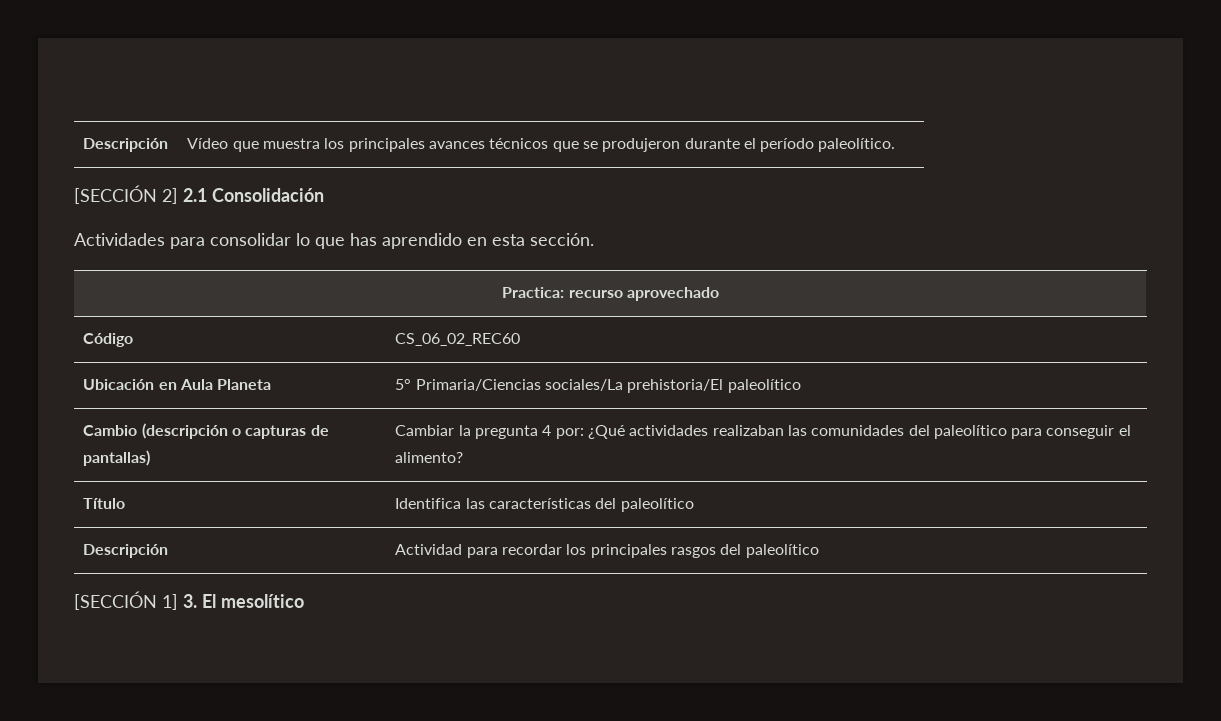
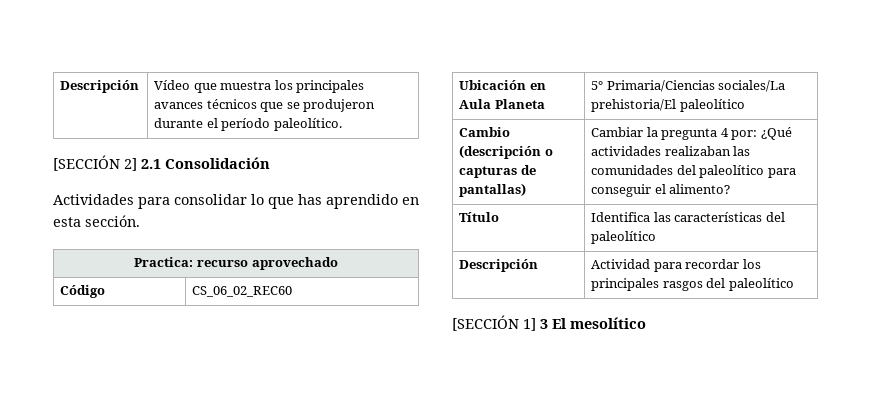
- [SECCIÓN 1] 3. El mesolítico
+ [SECCIÓN 1] 3 El mesolítico

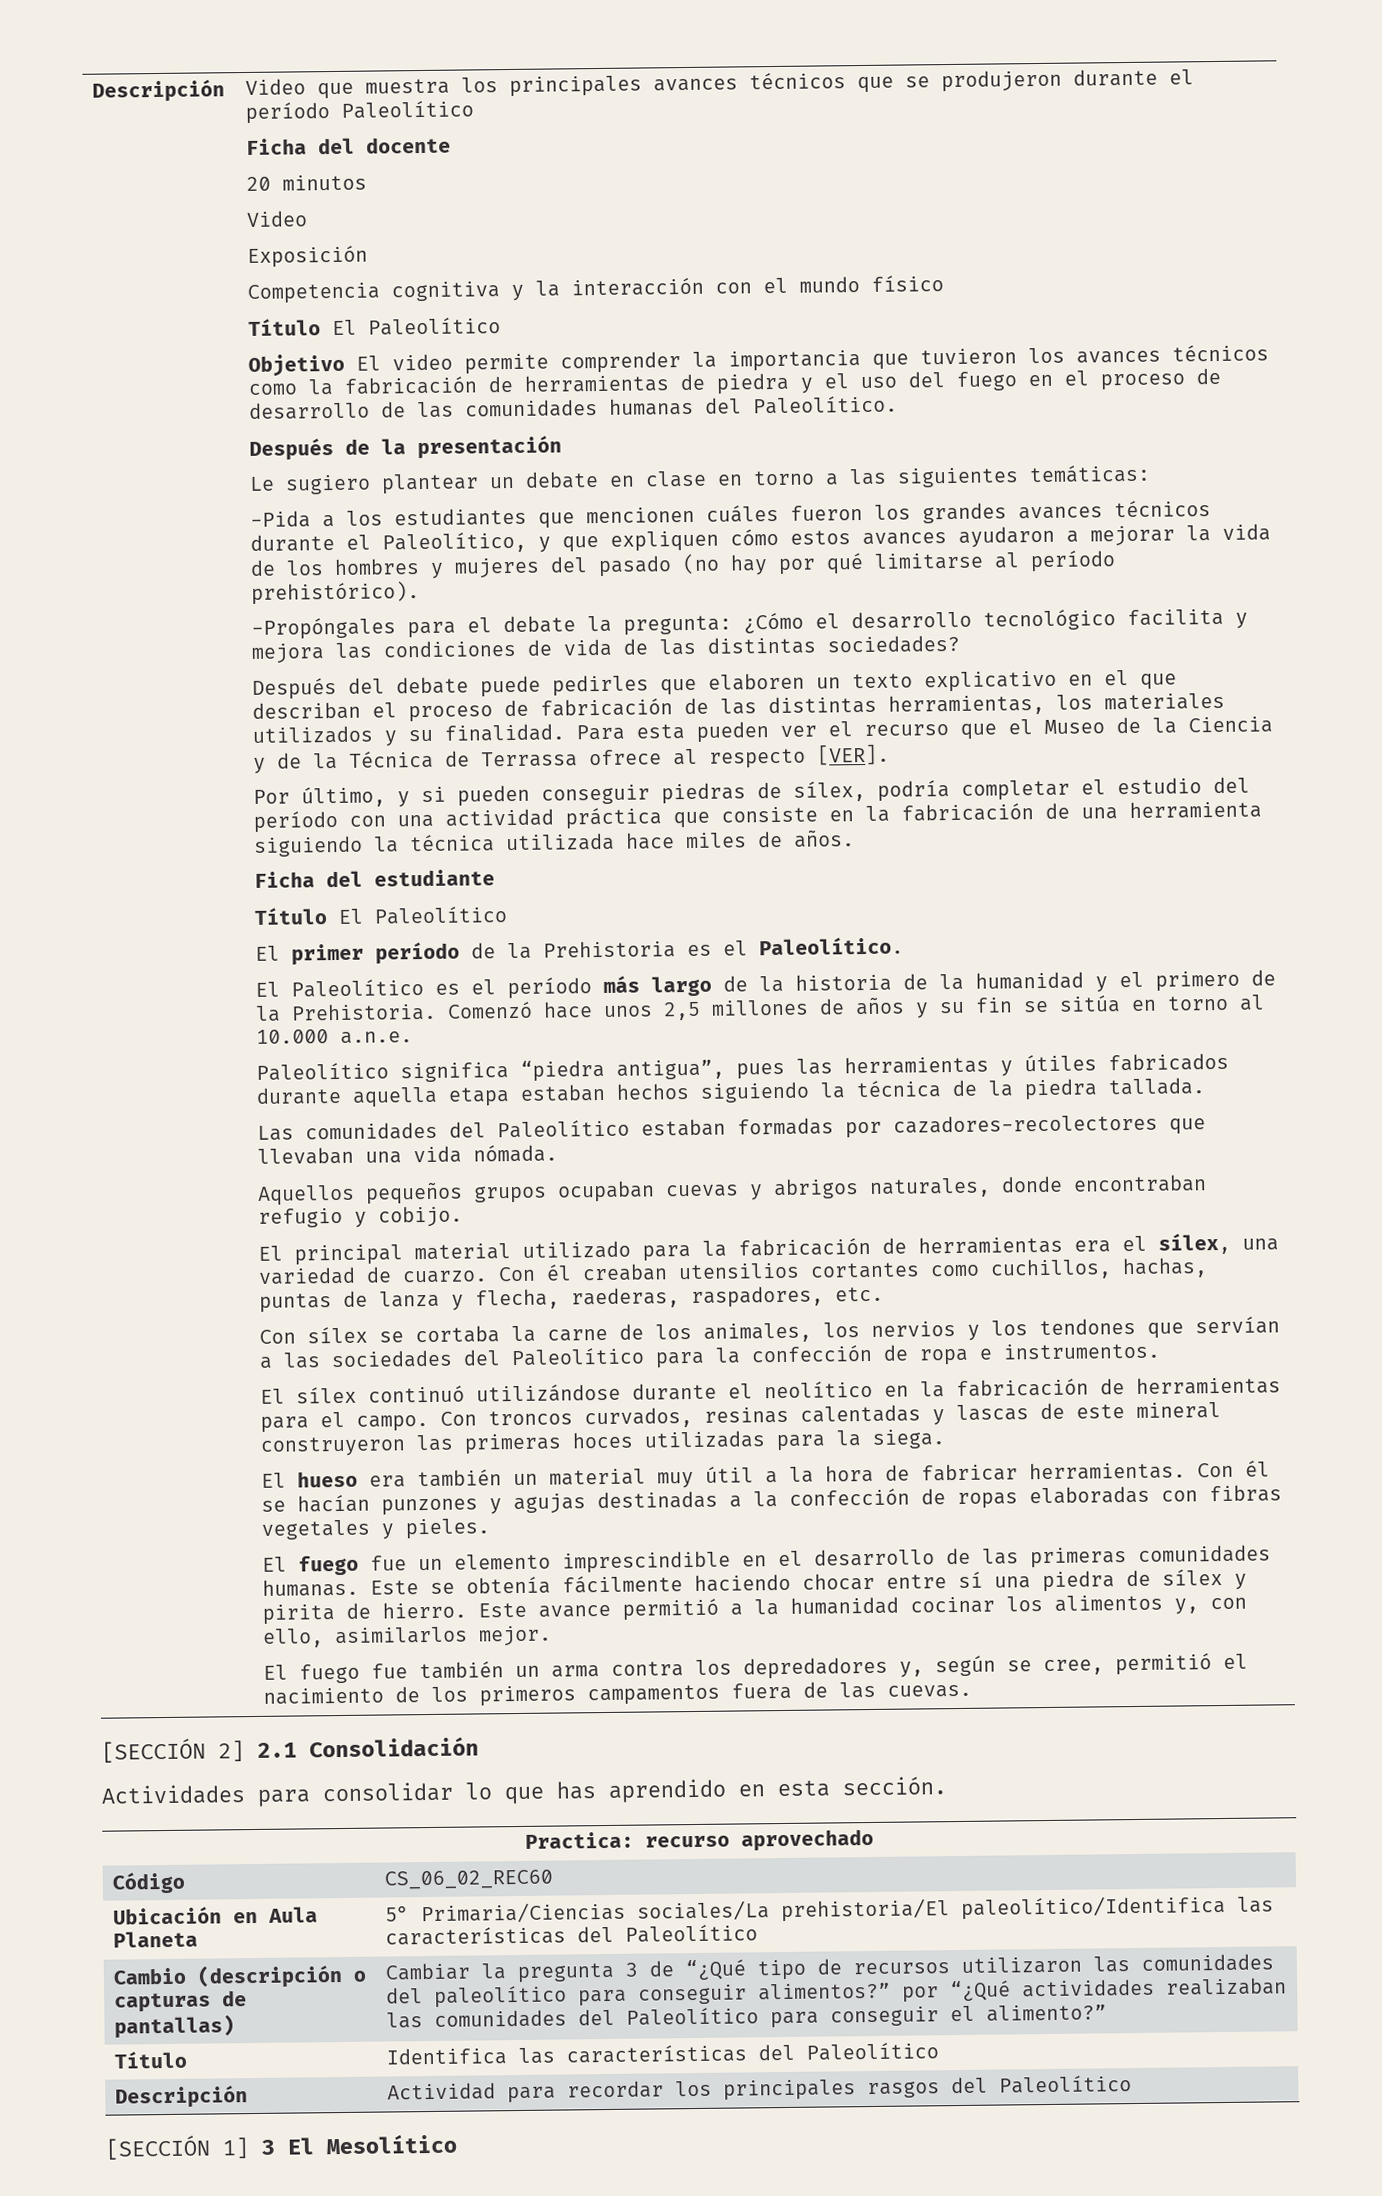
- Descripción | Vídeo que muestra los principales avances técnicos que se produjeron durante el período paleolítico.
+ Descripción | Video que muestra los principales avances técnicos que se produjeron durante el período Paleolítico
+ Ficha del docente
+ 20 minutos
+ Video
+ Exposición
+ Competencia cognitiva y la interacción con el mundo físico
+ Título El Paleolítico
+ Objetivo El video permite comprender la importancia que tuvieron los avances técnicos como la fabricación de herramientas de piedra y el uso del fuego en el proceso de desarrollo de las comunidades humanas del Paleolítico.
+ Después de la presentación
+ Le sugiero plantear un debate en clase en torno a las siguientes temáticas:
+ -Pida a los estudiantes que mencionen cuáles fueron los grandes avances técnicos durante el Paleolítico, y que expliquen cómo estos avances ayudaron a mejorar la vida de los hombres y mujeres del pasado (no hay por qué limitarse al período prehistórico).
+ -Propóngales para el debate la pregunta: ¿Cómo el desarrollo tecnológico facilita y mejora las condiciones de vida de las distintas sociedades?
+ Después del debate puede pedirles que elaboren un texto explicativo en el que describan el proceso de fabricación de las distintas herramientas, los materiales utilizados y su finalidad. Para esta pueden ver el recurso que el Museo de la Ciencia y de la Técnica de Terrassa ofrece al respecto [VER].
+ Por último, y si pueden conseguir piedras de sílex, podría completar el estudio del período con una actividad práctica que consiste en la fabricación de una herramienta siguiendo la técnica utilizada hace miles de años.
+ Ficha del estudiante
+ Título El Paleolítico
+ El primer período de la Prehistoria es el Paleolítico.
+ El Paleolítico es el período más largo de la historia de la humanidad y el primero de la Prehistoria. Comenzó hace unos 2,5 millones de años y su fin se sitúa en torno al 10.000 a.n.e.
+ Paleolítico significa “piedra antigua”, pues las herramientas y útiles fabricados durante aquella etapa estaban hechos siguiendo la técnica de la piedra tallada.
+ Las comunidades del Paleolítico estaban formadas por cazadores-recolectores que llevaban una vida nómada.
+ Aquellos pequeños grupos ocupaban cuevas y abrigos naturales, donde encontraban refugio y cobijo.
+ El principal material utilizado para la fabricación de herramientas era el sílex, una variedad de cuarzo. Con él creaban utensilios cortantes como cuchillos, hachas, puntas de lanza y flecha, raederas, raspadores, etc.
+ Con sílex se cortaba la carne de los animales, los nervios y los tendones que servían a las sociedades del Paleolítico para la confección de ropa e instrumentos.
+ El sílex continuó utilizándose durante el neolítico en la fabricación de herramientas para el campo. Con troncos curvados, resinas calentadas y lascas de este mineral construyeron las primeras hoces utilizadas para la siega.
+ El hueso era también un material muy útil a la hora de fabricar herramientas. Con él se hacían punzones y agujas destinadas a la confección de ropas elaboradas con fibras vegetales y pieles.
+ El fuego fue un elemento imprescindible en el desarrollo de las primeras comunidades humanas. Este se obtenía fácilmente haciendo chocar entre sí una piedra de sílex y pirita de hierro. Este avance permitió a la humanidad cocinar los alimentos y, con ello, asimilarlos mejor.
+ El fuego fue también un arma contra los depredadores y, según se cree, permitió el nacimiento de los primeros campamentos fuera de las cuevas.
- Ubicación en Aula Planeta | 5° Primaria/Ciencias sociales/La prehistoria/El paleolítico
+ Ubicación en Aula Planeta | 5° Primaria/Ciencias sociales/La prehistoria/El paleolítico/Identifica las características del Paleolítico
- Cambio (descripción o capturas de pantallas) | Cambiar la pregunta 4 por: ¿Qué actividades realizaban las comunidades del paleolítico para conseguir el alimento?
+ Cambio (descripción o capturas de pantallas) | Cambiar la pregunta 3 de “¿Qué tipo de recursos utilizaron las comunidades del paleolítico para conseguir alimentos?” por “¿Qué actividades realizaban las comunidades del Paleolítico para conseguir el alimento?”
- Título | Identifica las características del paleolítico
+ Título | Identifica las características del Paleolítico
- Descripción | Actividad para recordar los principales rasgos del paleolítico
+ Descripción | Actividad para recordar los principales rasgos del Paleolítico
- [SECCIÓN 1] 3 El mesolítico
+ [SECCIÓN 1] 3 El Mesolítico

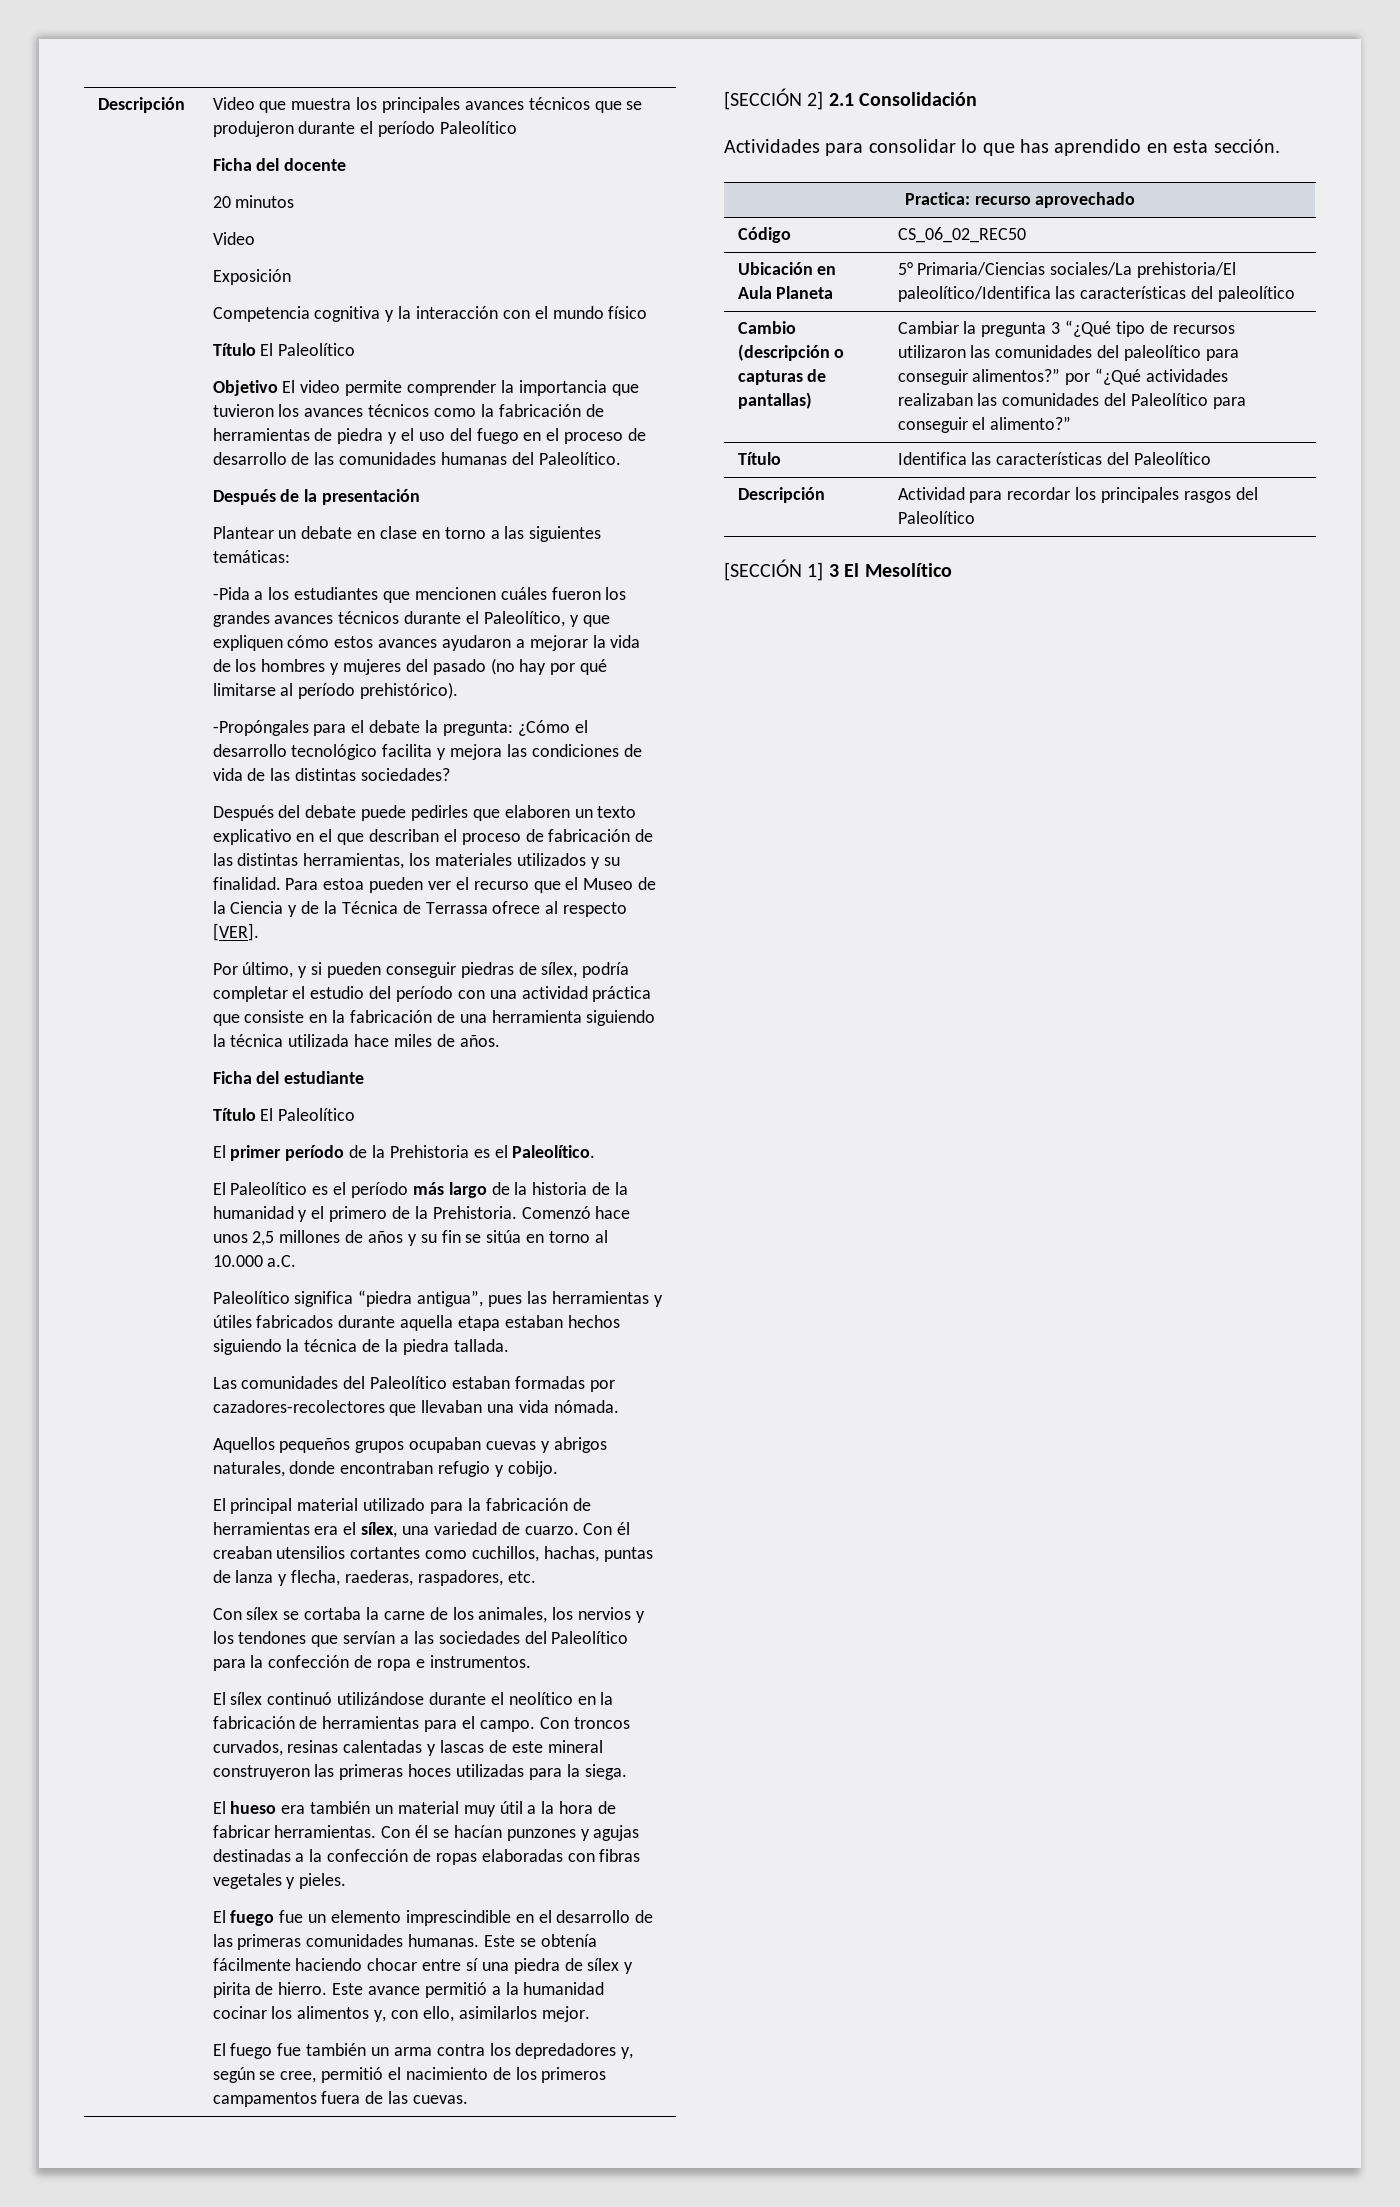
- Le sugiero plantear un debate en clase en torno a las siguientes temáticas:
+ Plantear un debate en clase en torno a las siguientes temáticas:
- Para esta pueden ver el recurso que el Museo de la Ciencia y de la Técnica de Terrassa ofrece al respecto [VER].
+ Para estoa pueden ver el recurso que el Museo de la Ciencia y de la Técnica de Terrassa ofrece al respecto [VER].
- Comenzó hace unos 2,5 millones de años y su fin se sitúa en torno al 10.000 a.n.e.
+ Comenzó hace unos 2,5 millones de años y su fin se sitúa en torno al 10.000 a.C.
- Código | CS_06_02_REC60
+ Código | CS_06_02_REC50
- Ubicación en Aula Planeta | 5° Primaria/Ciencias sociales/La prehistoria/El paleolítico/Identifica las características del Paleolítico
+ Ubicación en Aula Planeta | 5° Primaria/Ciencias sociales/La prehistoria/El paleolítico/Identifica las características del paleolítico
- Cambio (descripción o capturas de pantallas) | Cambiar la pregunta 3 de “¿Qué tipo de recursos utilizaron las comunidades del paleolítico para conseguir alimentos?” por “¿Qué actividades realizaban las comunidades del Paleolítico para conseguir el alimento?”
+ Cambio (descripción o capturas de pantallas) | Cambiar la pregunta 3 “¿Qué tipo de recursos utilizaron las comunidades del paleolítico para conseguir alimentos?” por “¿Qué actividades realizaban las comunidades del Paleolítico para conseguir el alimento?”

